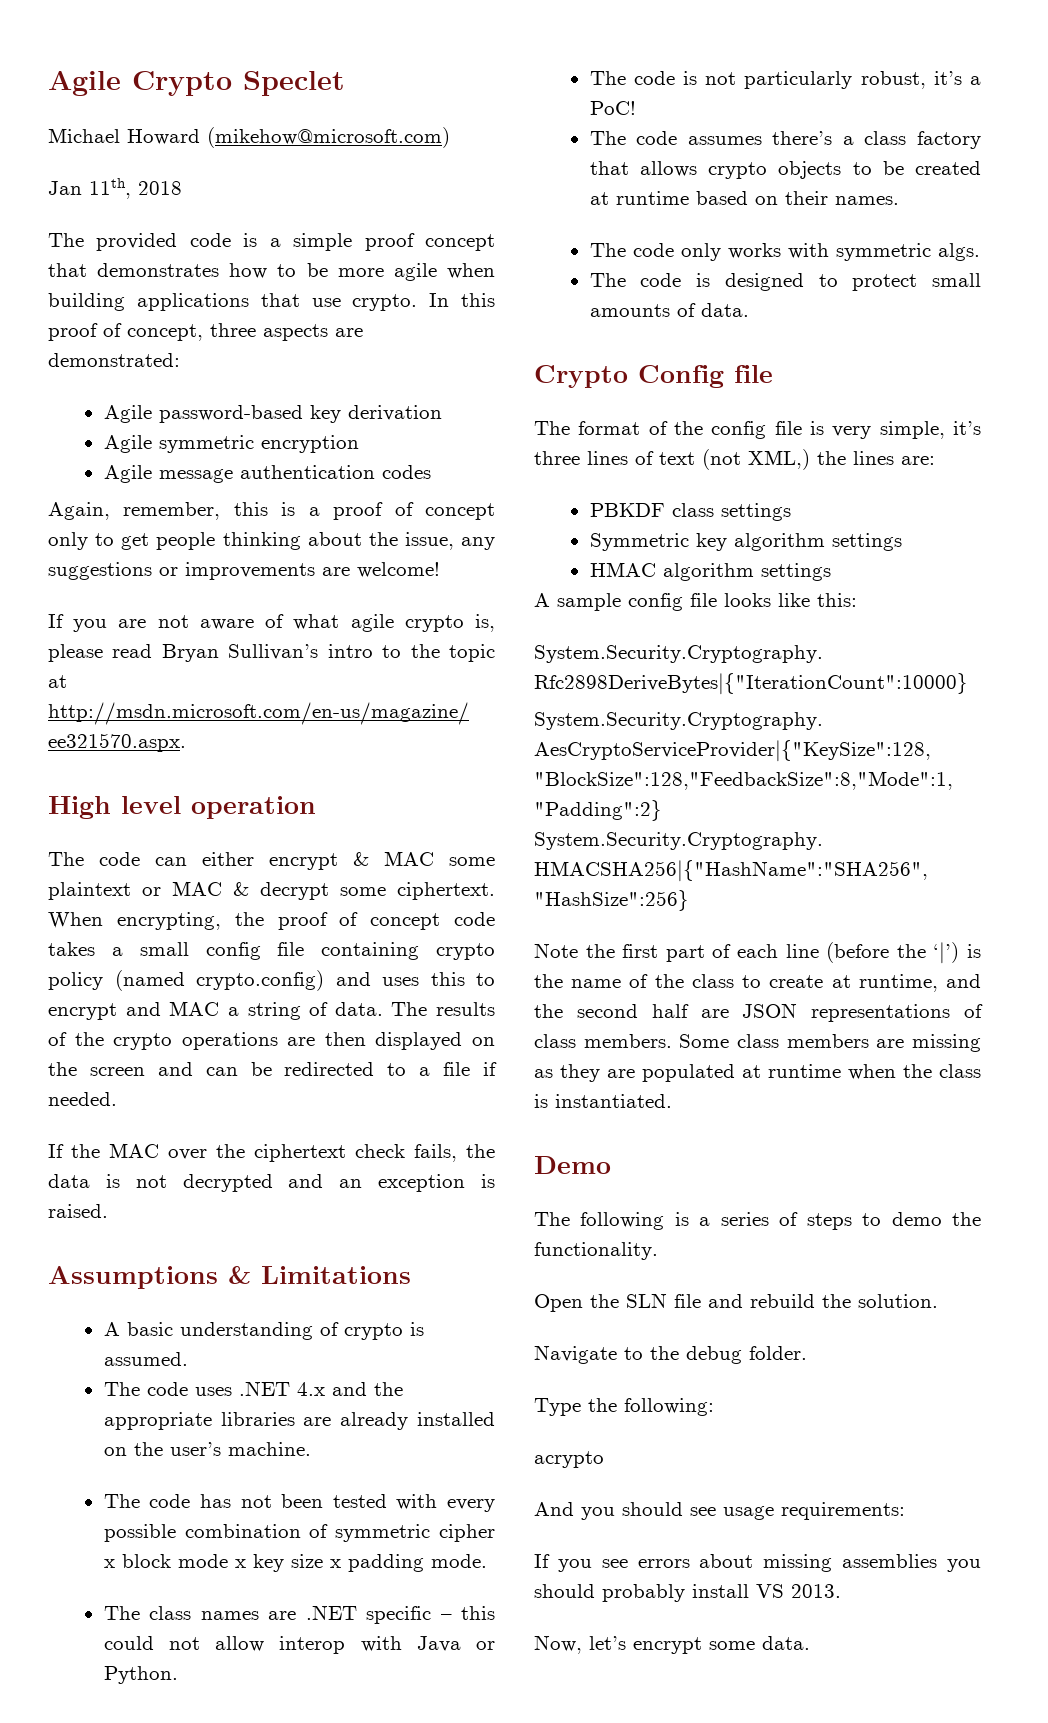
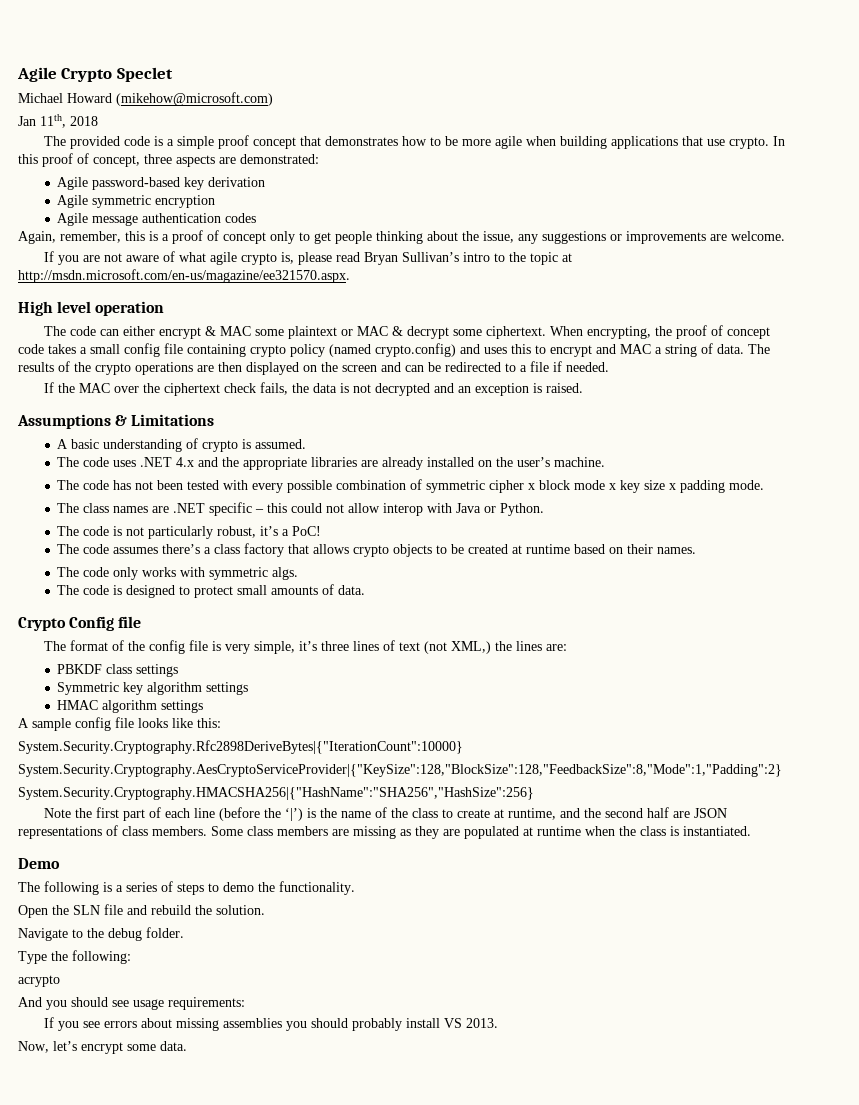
- Again, remember, this is a proof of concept only to get people thinking about the issue, any suggestions or improvements are welcome!
+ Again, remember, this is a proof of concept only to get people thinking about the issue, any suggestions or improvements are welcome.

